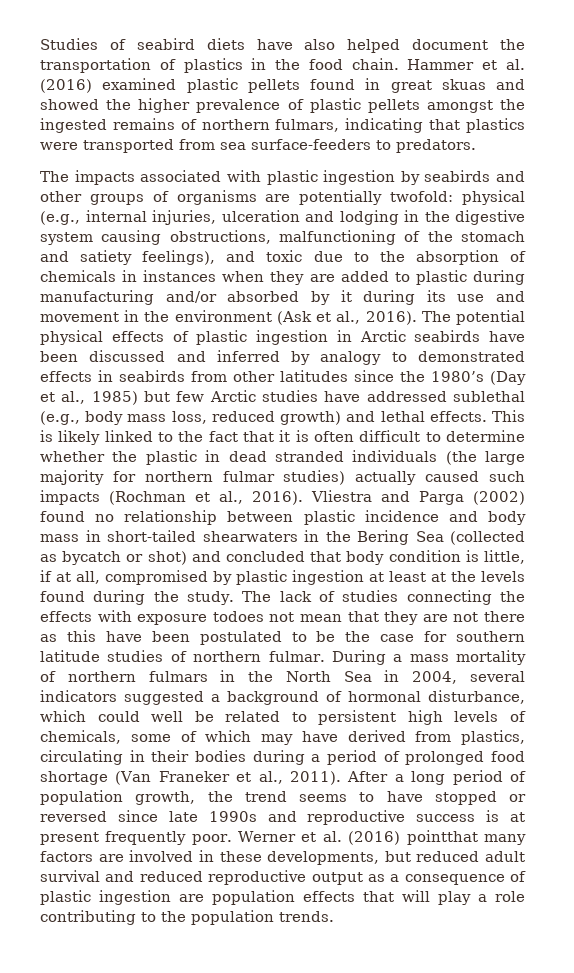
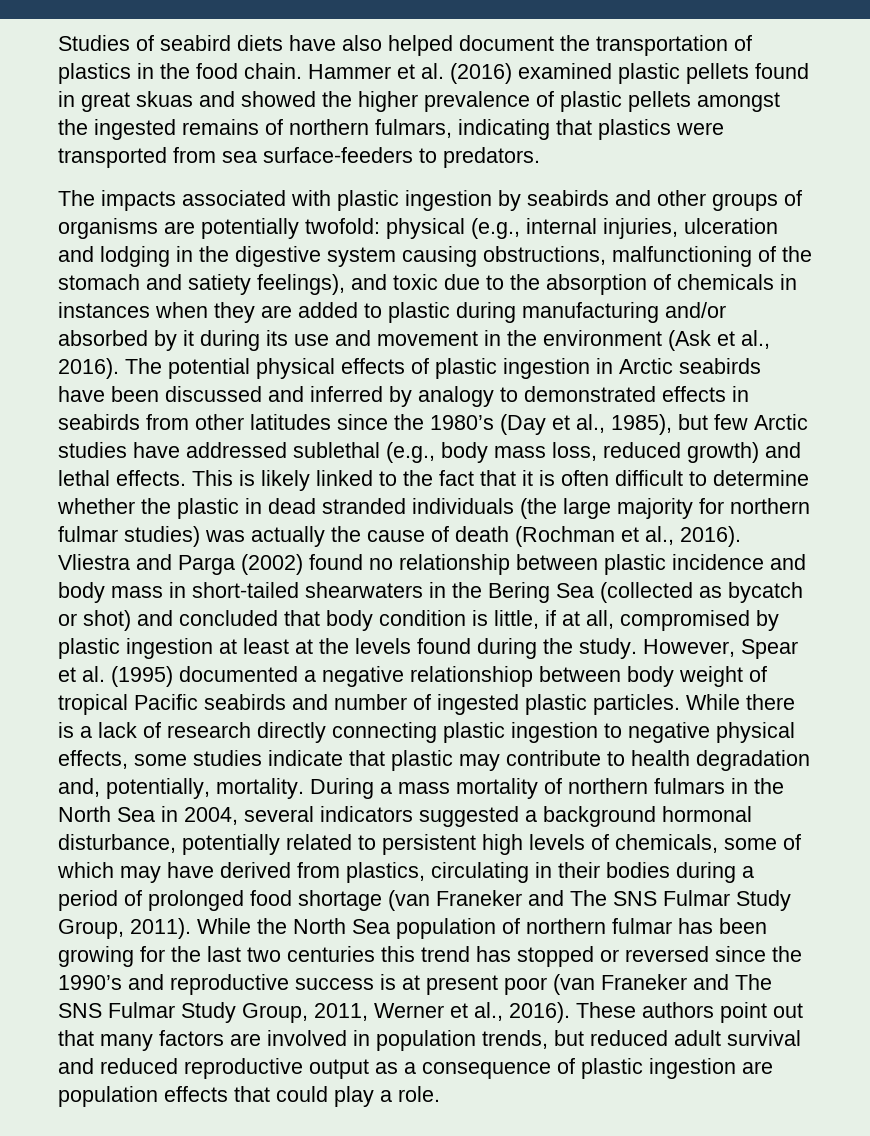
- The potential physical effects of plastic ingestion in Arctic seabirds have been discussed and inferred by analogy to demonstrated effects in seabirds from other latitudes since the 1980’s (Day et al., 1985) but few Arctic studies have addressed sublethal (e.g., body mass loss, reduced growth) and lethal effects.
+ The potential physical effects of plastic ingestion in Arctic seabirds have been discussed and inferred by analogy to demonstrated effects in seabirds from other latitudes since the 1980’s (Day et al., 1985), but few Arctic studies have addressed sublethal (e.g., body mass loss, reduced growth) and lethal effects.
- This is likely linked to the fact that it is often difficult to determine whether the plastic in dead stranded individuals (the large majority for northern fulmar studies) actually caused such impacts (Rochman et al., 2016).
+ This is likely linked to the fact that it is often difficult to determine whether the plastic in dead stranded individuals (the large majority for northern fulmar studies) was actually the cause of death (Rochman et al., 2016).
- The lack of studies connecting the effects with exposure todoes not mean that they are not there as this have been postulated to be the case for southern latitude studies of northern fulmar.
+ However, Spear et al. (1995) documented a negative relationshiop between body weight of tropical Pacific seabirds and number of ingested plastic particles. While there is a lack of research directly connecting plastic ingestion to negative physical effects, some studies indicate that plastic may contribute to health degradation and, potentially, mortality.
- During a mass mortality of northern fulmars in the North Sea in 2004, several indicators suggested a background of hormonal disturbance, which could well be related to persistent high levels of chemicals, some of which may have derived from plastics, circulating in their bodies during a period of prolonged food shortage (Van Franeker et al., 2011). After a long period of population growth, the trend seems to have stopped or reversed since late 1990s and reproductive success is at present frequently poor. Werner et al. (2016) pointthat many factors are involved in these developments, but reduced adult survival and reduced reproductive output as a consequence of plastic ingestion are population effects that will play a role contributing to the population trends.
+ During a mass mortality of northern fulmars in the North Sea in 2004, several indicators suggested a background hormonal disturbance, potentially related to persistent high levels of chemicals, some of which may have derived from plastics, circulating in their bodies during a period of prolonged food shortage (van Franeker and The SNS Fulmar Study Group, 2011). While the North Sea population of northern fulmar has been growing for the last two centuries this trend has stopped or reversed since the 1990’s and reproductive success is at present poor (van Franeker and The SNS Fulmar Study Group, 2011, Werner et al., 2016). These authors point out that many factors are involved in population trends, but reduced adult survival and reduced reproductive output as a consequence of plastic ingestion are population effects that could play a role.

